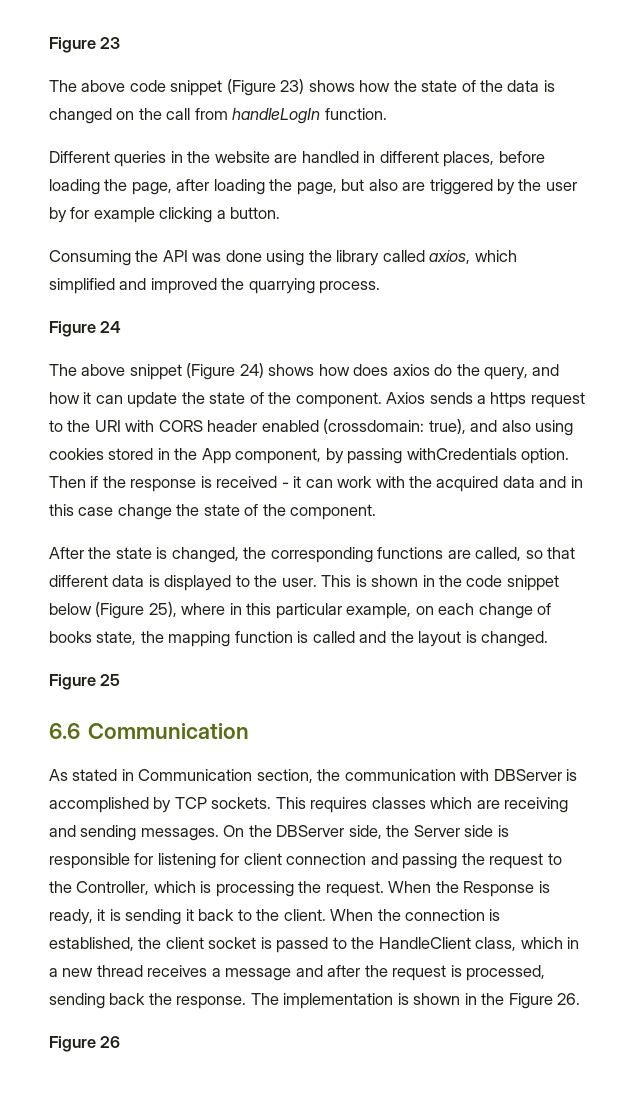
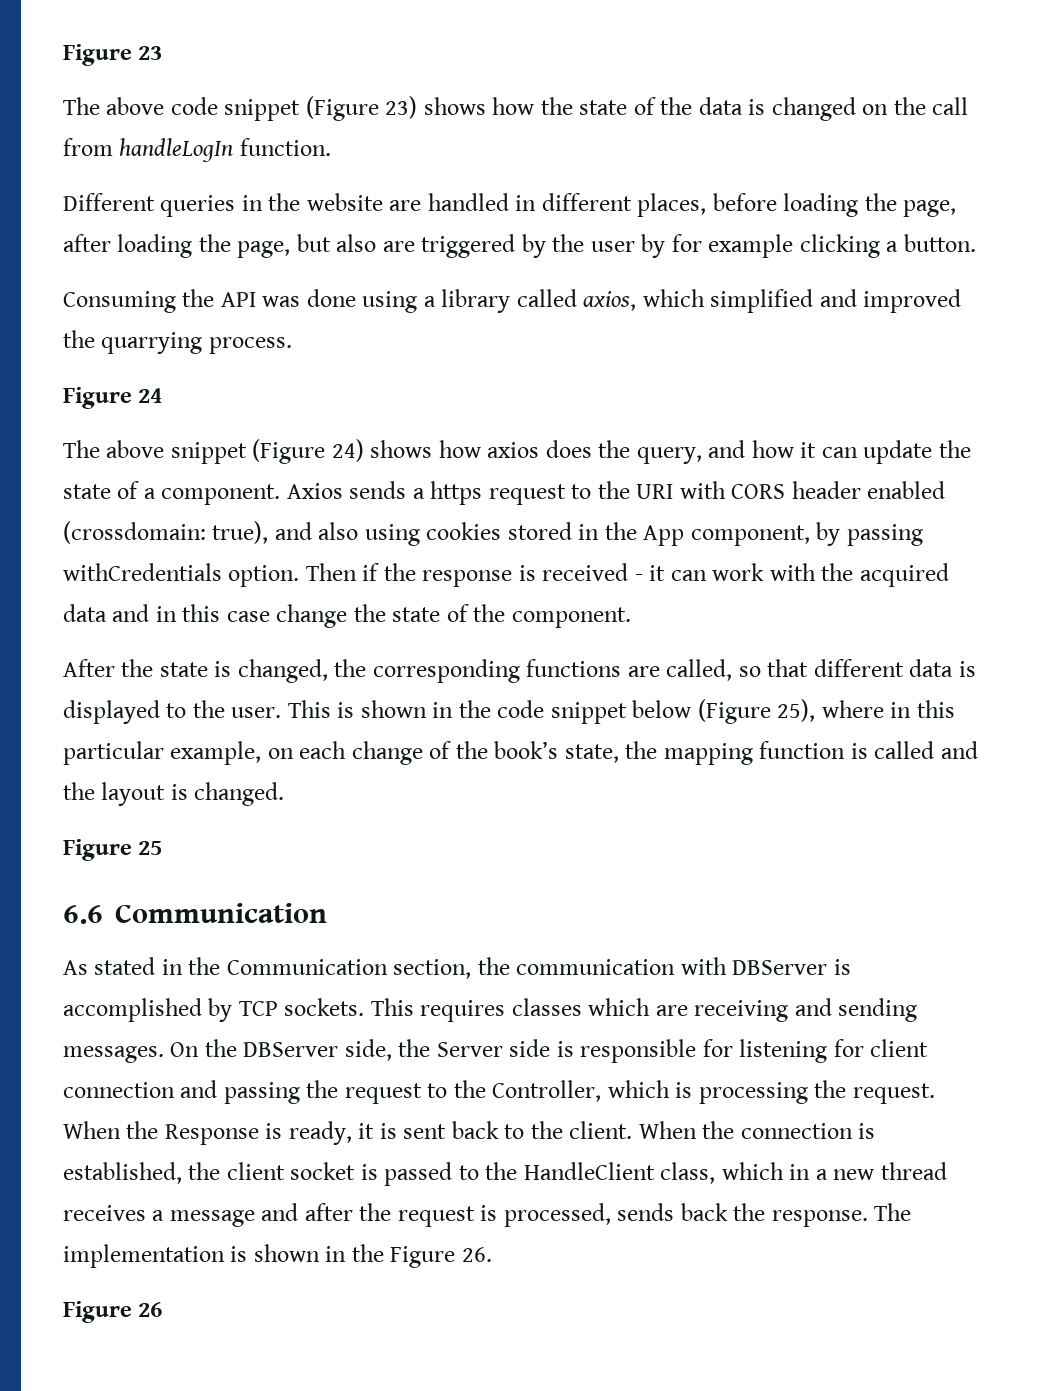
- Consuming the API was done using the library called axios, which simplified and improved the quarrying process.
+ Consuming the API was done using a library called axios, which simplified and improved the quarrying process.
- The above snippet (Figure 24) shows how does axios do the query, and how it can update the state of the component.
+ The above snippet (Figure 24) shows how axios does the query, and how it can update the state of a component.
- This is shown in the code snippet below (Figure 25), where in this particular example, on each change of books state, the mapping function is called and the layout is changed.
+ This is shown in the code snippet below (Figure 25), where in this particular example, on each change of the book’s state, the mapping function is called and the layout is changed.
- As stated in Communication section, the communication with DBServer is accomplished by TCP sockets.
+ As stated in the Communication section, the communication with DBServer is accomplished by TCP sockets.
- When the Response is ready, it is sending it back to the client.
+ When the Response is ready, it is sent back to the client.
- When the connection is established, the client socket is passed to the HandleClient class, which in a new thread receives a message and after the request is processed, sending back the response.
+ When the connection is established, the client socket is passed to the HandleClient class, which in a new thread receives a message and after the request is processed, sends back the response.

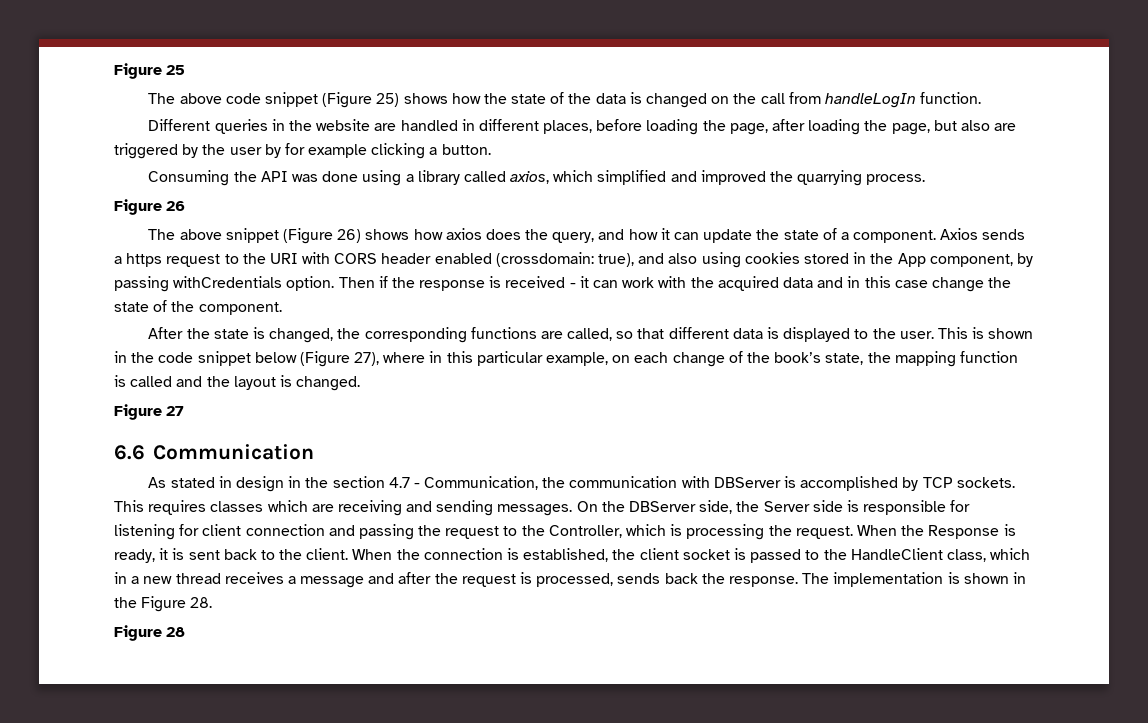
- Figure 23
+ Figure 25
- The above code snippet (Figure 23) shows how the state of the data is changed on the call from handleLogIn function.
+ The above code snippet (Figure 25) shows how the state of the data is changed on the call from handleLogIn function.
- Figure 24
+ Figure 26
- The above snippet (Figure 24) shows how axios does the query, and how it can update the state of a component.
+ The above snippet (Figure 26) shows how axios does the query, and how it can update the state of a component.
- This is shown in the code snippet below (Figure 25), where in this particular example, on each change of the book’s state, the mapping function is called and the layout is changed.
+ This is shown in the code snippet below (Figure 27), where in this particular example, on each change of the book’s state, the mapping function is called and the layout is changed.
- Figure 25
+ Figure 27
- As stated in the Communication section, the communication with DBServer is accomplished by TCP sockets.
+ As stated in design in the section 4.7 - Communication, the communication with DBServer is accomplished by TCP sockets.
- The implementation is shown in the Figure 26.
- Figure 26
+ The implementation is shown in the Figure 28.
+ Figure 28

